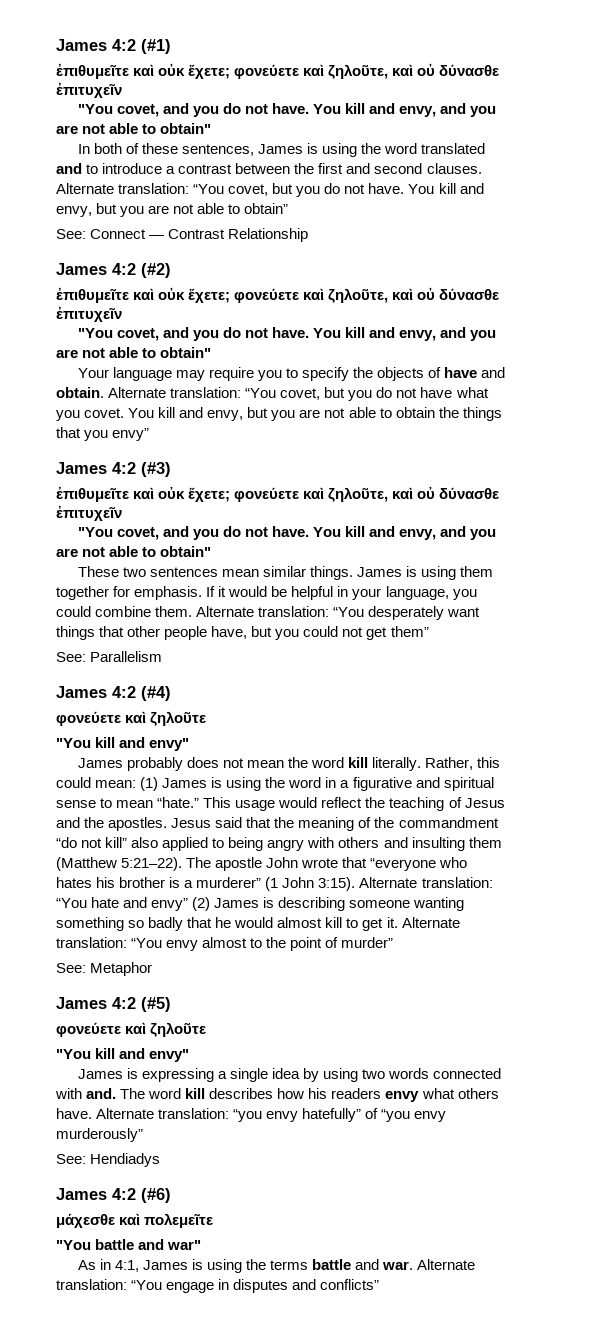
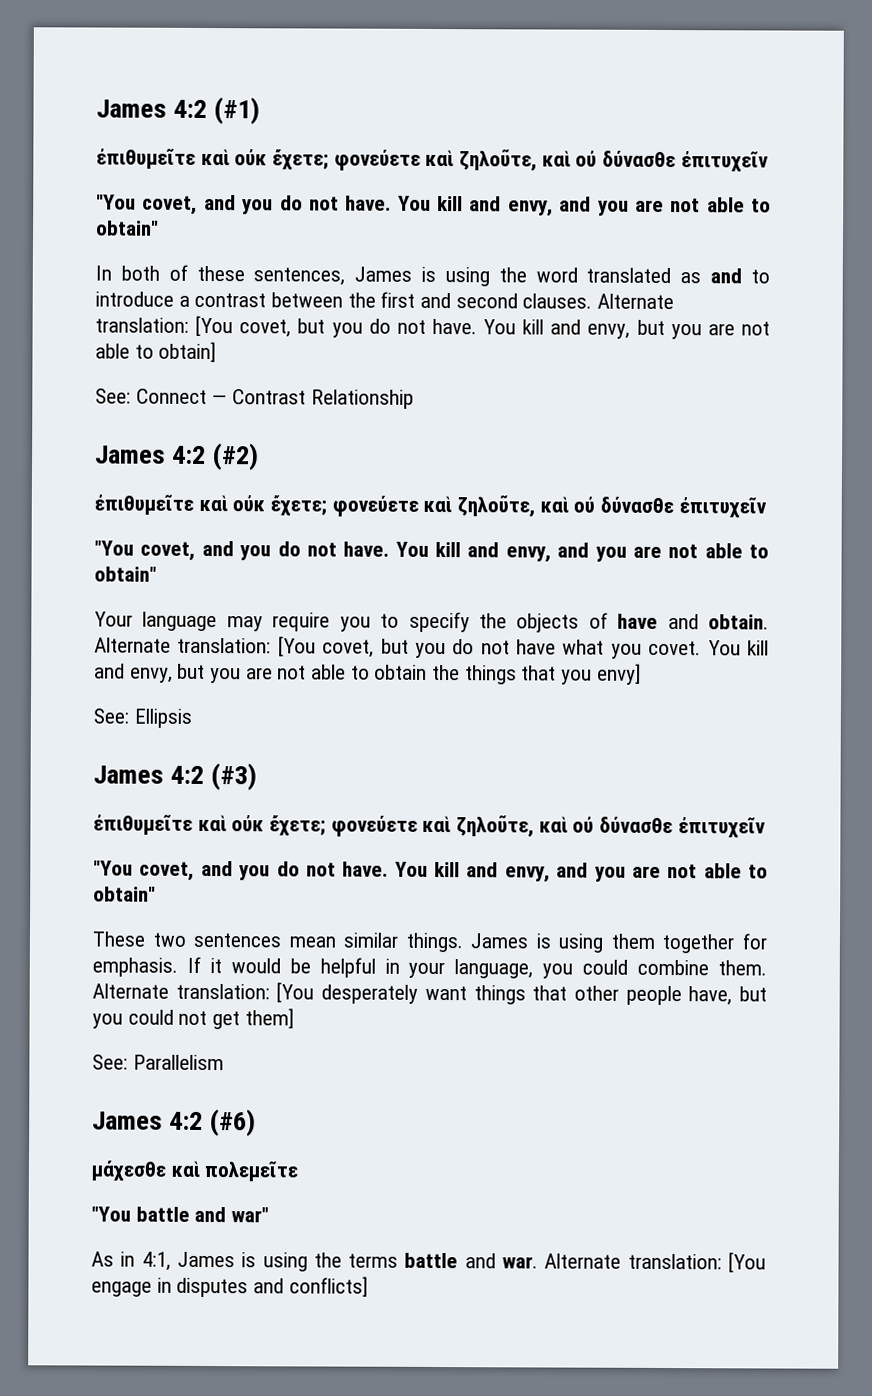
- In both of these sentences, James is using the word translated and to introduce a contrast between the first and second clauses.
+ In both of these sentences, James is using the word translated as and to introduce a contrast between the first and second clauses.
- Alternate translation: “You covet, but you do not have.
+ Alternate translation: [You covet, but you do not have.
- You kill and envy, but you are not able to obtain”
+ You kill and envy, but you are not able to obtain]
- Alternate translation: “You covet, but you do not have what you covet.
+ Alternate translation: [You covet, but you do not have what you covet.
- You kill and envy, but you are not able to obtain the things that you envy”
+ You kill and envy, but you are not able to obtain the things that you envy]
+ See: Ellipsis
- Alternate translation: “You desperately want things that other people have, but you could not get them”
+ Alternate translation: [You desperately want things that other people have, but you could not get them]
- James 4:2 (#4)
- φονεύετε καὶ ζηλοῦτε
- "You kill and envy"
- James probably does not mean the word kill literally. Rather, this could mean: (1) James is using the word in a figurative and spiritual sense to mean “hate.” This usage would reflect the teaching of Jesus and the apostles. Jesus said that the meaning of the commandment “do not kill” also applied to being angry with others and insulting them (Matthew 5:21–22). The apostle John wrote that “everyone who hates his brother is a murderer” (1 John 3:15). Alternate translation: “You hate and envy” (2) James is describing someone wanting something so badly that he would almost kill to get it. Alternate translation: “You envy almost to the point of murder”
- See: Metaphor
- James 4:2 (#5)
- φονεύετε καὶ ζηλοῦτε
- "You kill and envy"
- James is expressing a single idea by using two words connected with and. The word kill describes how his readers envy what others have. Alternate translation: “you envy hatefully” of “you envy murderously”
- See: Hendiadys
- Alternate translation: “You engage in disputes and conflicts”
+ Alternate translation: [You engage in disputes and conflicts]

